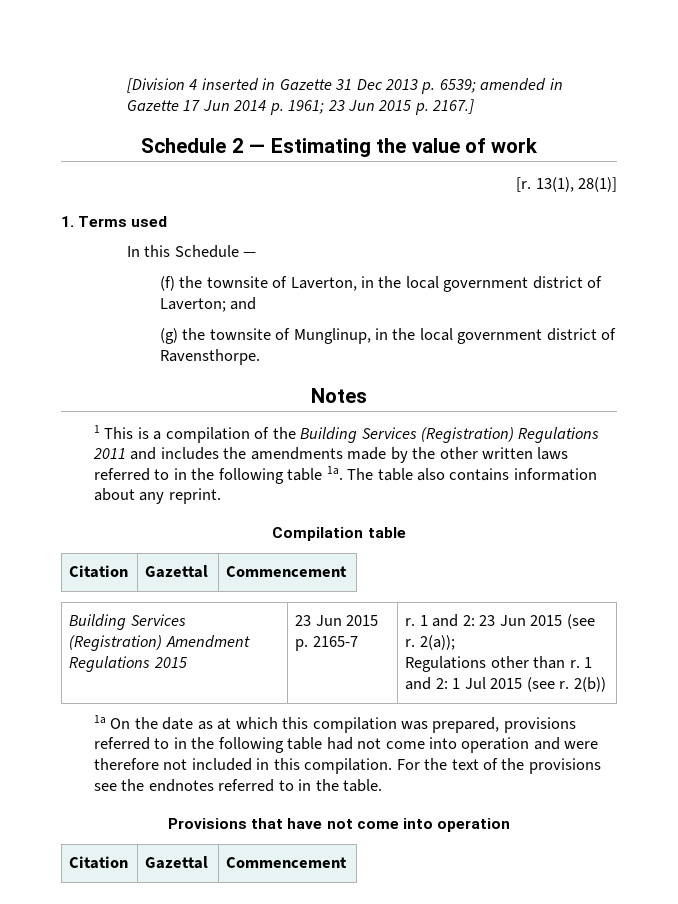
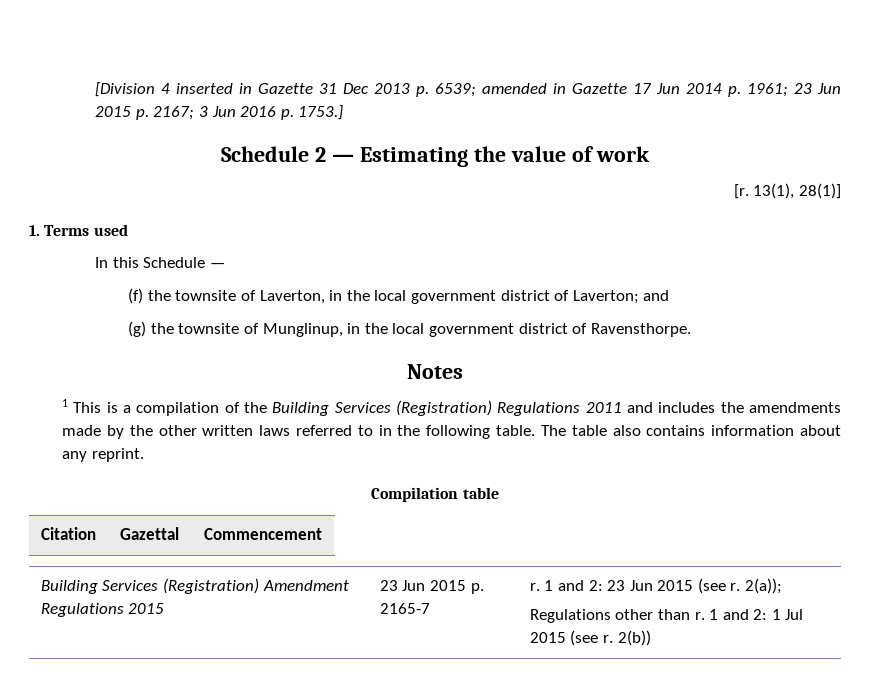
- [Division 4 inserted in Gazette 31 Dec 2013 p. 6539; amended in Gazette 17 Jun 2014 p. 1961; 23 Jun 2015 p. 2167.]
+ [Division 4 inserted in Gazette 31 Dec 2013 p. 6539; amended in Gazette 17 Jun 2014 p. 1961; 23 Jun 2015 p. 2167; 3 Jun 2016 p. 1753.]
- 1 This is a compilation of the Building Services (Registration) Regulations 2011 and includes the amendments made by the other written laws referred to in the following table 1a.
+ 1 This is a compilation of the Building Services (Registration) Regulations 2011 and includes the amendments made by the other written laws referred to in the following table.
- 1a On the date as at which this compilation was prepared, provisions referred to in the following table had not come into operation and were therefore not included in this compilation. For the text of the provisions see the endnotes referred to in the table.
- Provisions that have not come into operation
- Citation | Gazettal | Commencement

